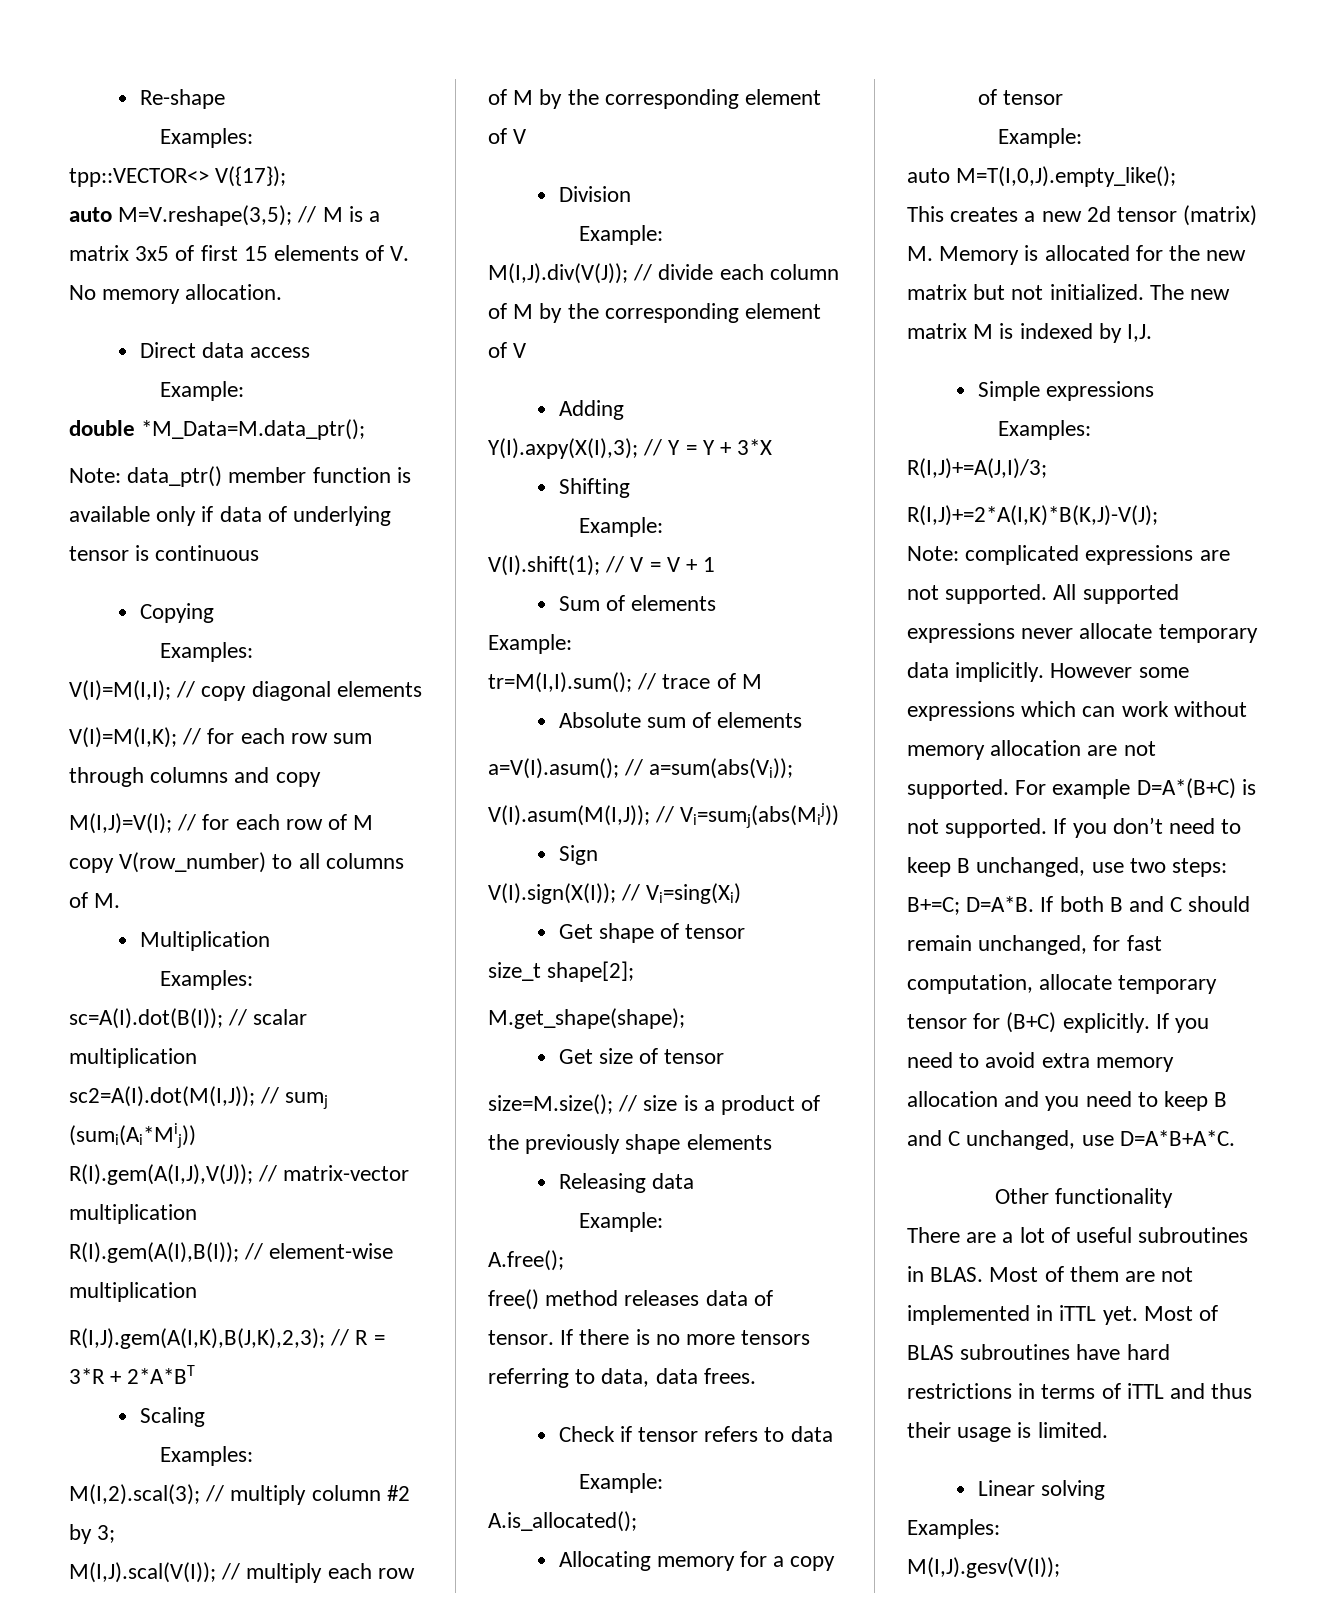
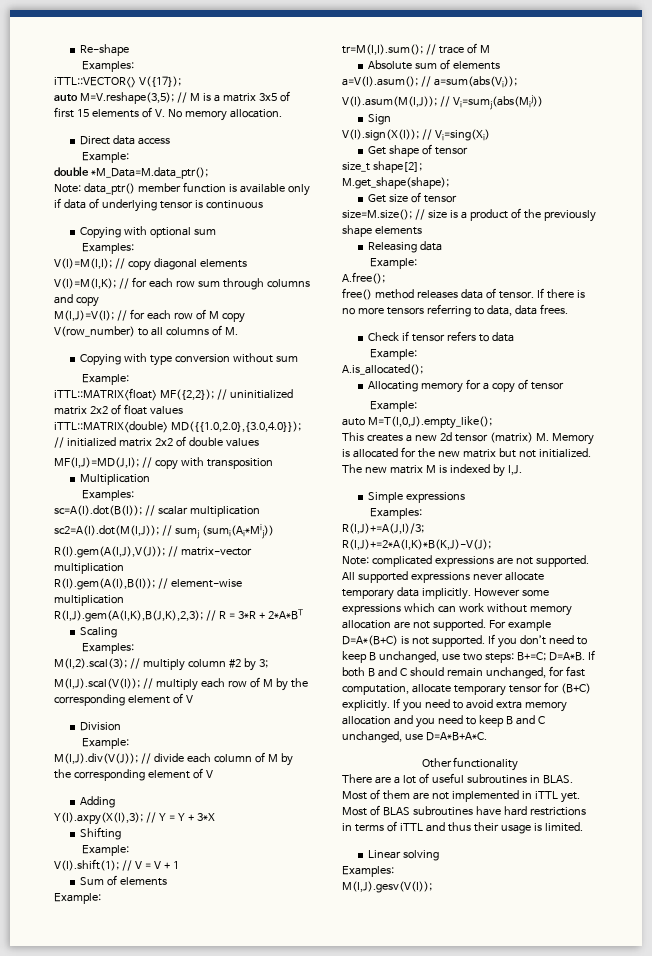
- tpp::VECTOR<> V({17});
+ iTTL::VECTOR<> V({17});
- Copying
+ Copying with optional sum
+ Copying with type conversion without sum
+ Example:
+ iTTL::MATRIX<float> MF({2,2}); // uninitialized matrix 2x2 of float values
+ iTTL::MATRIX<double> MD({{1.0,2.0},{3.0,4.0}}); // initialized matrix 2x2 of double values
+ MF(I,J)=MD(J,I); // copy with transposition

